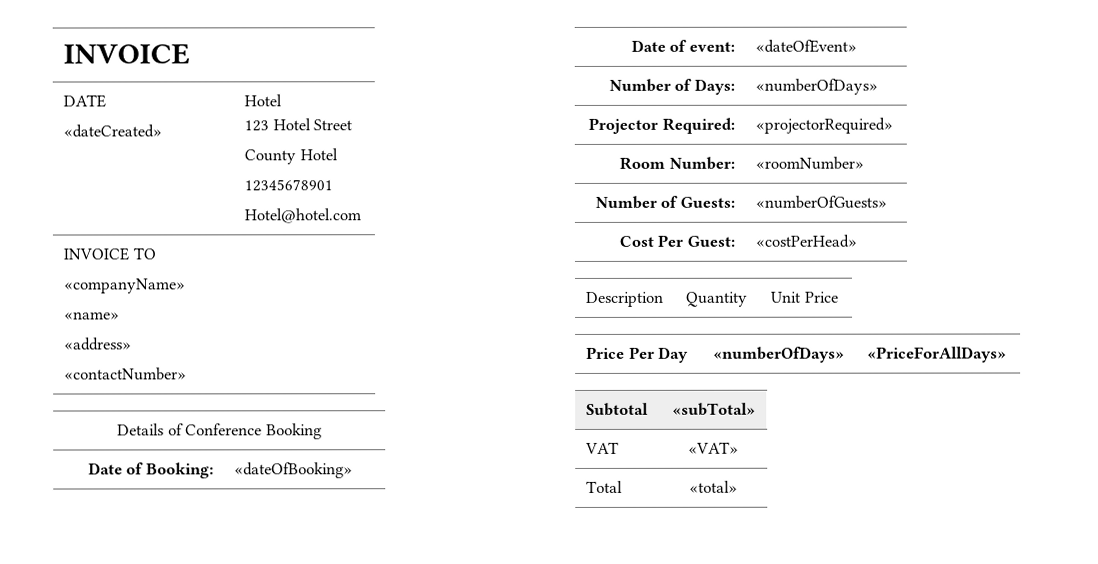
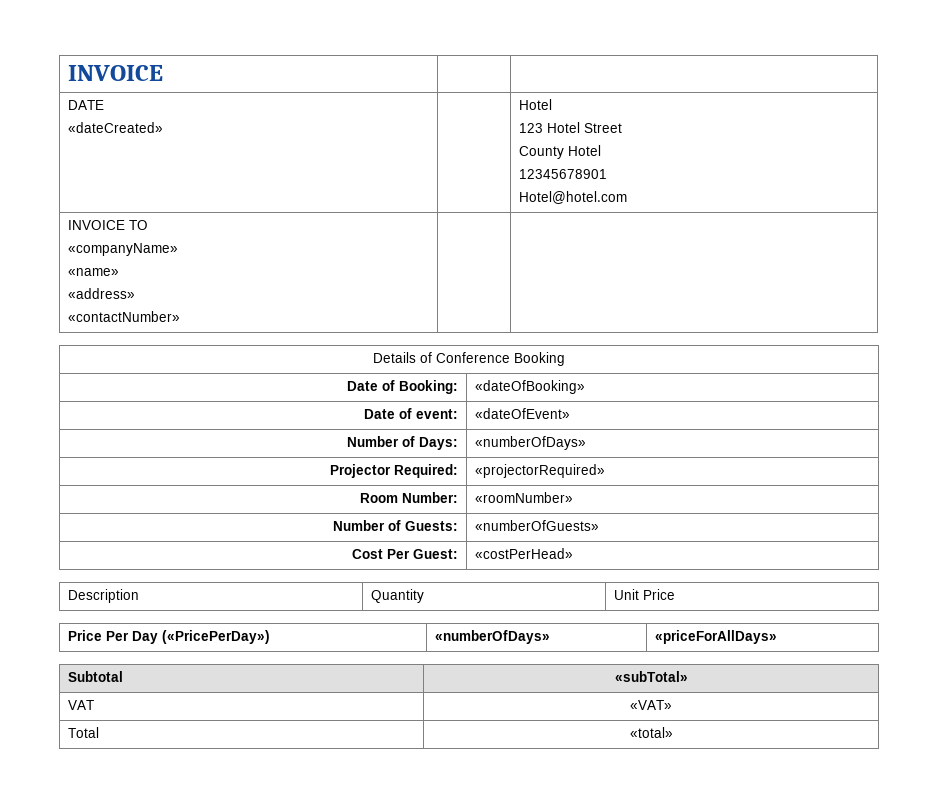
- Price Per Day | «numberOfDays» | «PriceForAllDays»
+ Price Per Day («PricePerDay») | «numberOfDays» | «priceForAllDays»

